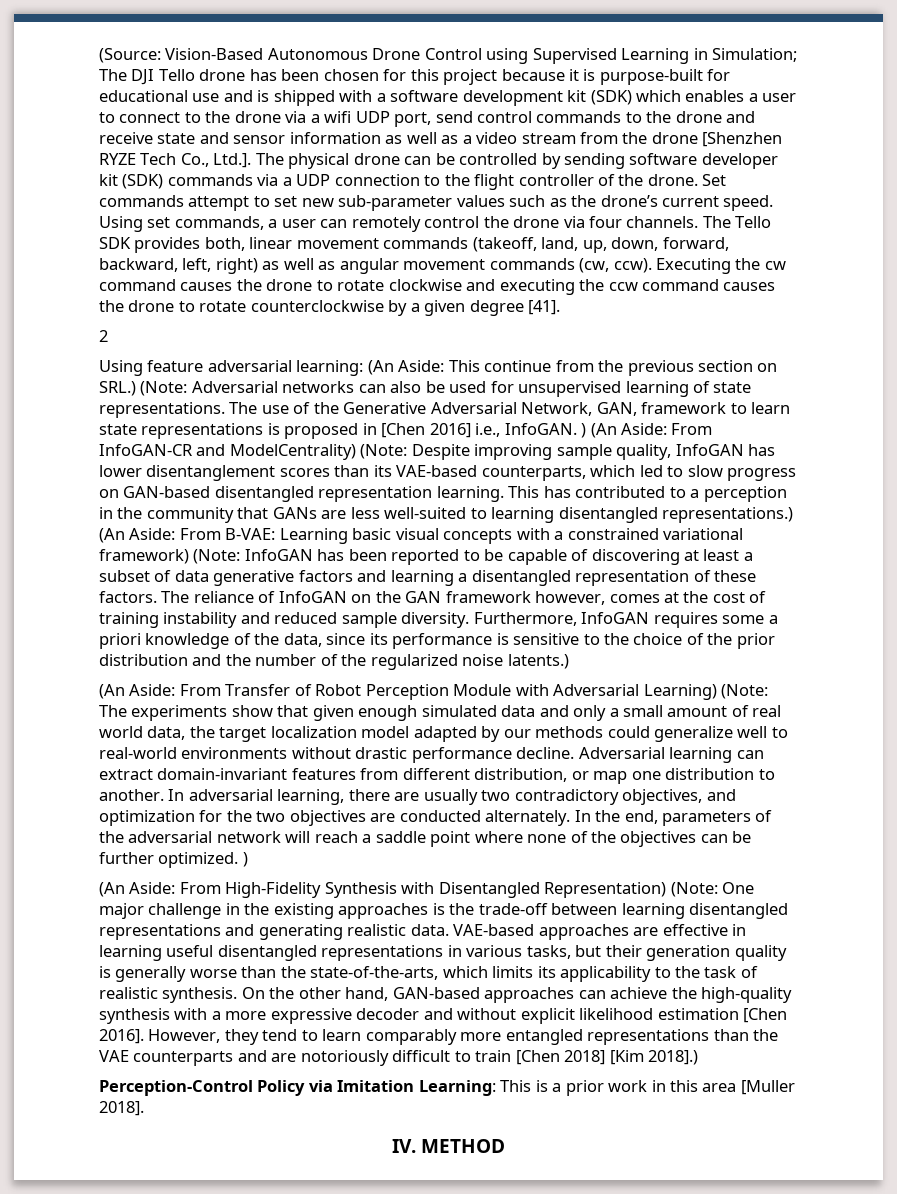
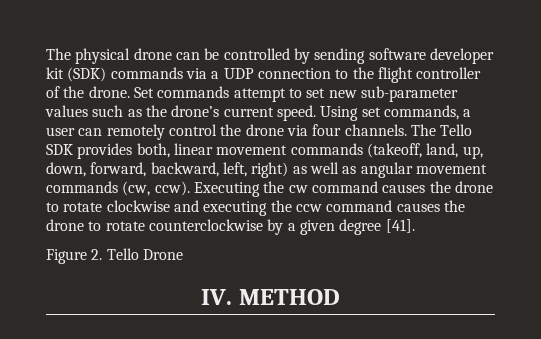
- (Source: Vision-Based Autonomous Drone Control using Supervised Learning in Simulation; The DJI Tello drone has been chosen for this project because it is purpose-built for educational use and is shipped with a software development kit (SDK) which enables a user to connect to the drone via a wifi UDP port, send control commands to the drone and receive state and sensor information as well as a video stream from the drone [Shenzhen RYZE Tech Co., Ltd.]. The physical drone can be controlled by sending software developer kit (SDK) commands via a UDP connection to the flight controller of the drone.
+ The physical drone can be controlled by sending software developer kit (SDK) commands via a UDP connection to the flight controller of the drone.
- 2
- Using feature adversarial learning: (An Aside: This continue from the previous section on SRL.) (Note: Adversarial networks can also be used for unsupervised learning of state representations. The use of the Generative Adversarial Network, GAN, framework to learn state representations is proposed in [Chen 2016] i.e., InfoGAN. ) (An Aside: From InfoGAN-CR and ModelCentrality) (Note: Despite improving sample quality, InfoGAN has lower disentanglement scores than its VAE-based counterparts, which led to slow progress on GAN-based disentangled representation learning. This has contributed to a perception in the community that GANs are less well-suited to learning disentangled representations.) (An Aside: From B-VAE: Learning basic visual concepts with a constrained variational framework) (Note: InfoGAN has been reported to be capable of discovering at least a subset of data generative factors and learning a disentangled representation of these factors. The reliance of InfoGAN on the GAN framework however, comes at the cost of training instability and reduced sample diversity. Furthermore, InfoGAN requires some a priori knowledge of the data, since its performance is sensitive to the choice of the prior distribution and the number of the regularized noise latents.)
- (An Aside: From Transfer of Robot Perception Module with Adversarial Learning) (Note: The experiments show that given enough simulated data and only a small amount of real world data, the target localization model adapted by our methods could generalize well to real-world environments without drastic performance decline. Adversarial learning can extract domain-invariant features from different distribution, or map one distribution to another. In adversarial learning, there are usually two contradictory objectives, and optimization for the two objectives are conducted alternately. In the end, parameters of the adversarial network will reach a saddle point where none of the objectives can be further optimized. )
- (An Aside: From High-Fidelity Synthesis with Disentangled Representation) (Note: One major challenge in the existing approaches is the trade-off between learning disentangled representations and generating realistic data. VAE-based approaches are effective in learning useful disentangled representations in various tasks, but their generation quality is generally worse than the state-of-the-arts, which limits its applicability to the task of realistic synthesis. On the other hand, GAN-based approaches can achieve the high-quality synthesis with a more expressive decoder and without explicit likelihood estimation [Chen 2016]. However, they tend to learn comparably more entangled representations than the VAE counterparts and are notoriously difficult to train [Chen 2018] [Kim 2018].)
- Perception-Control Policy via Imitation Learning: This is a prior work in this area [Muller 2018].
+ Figure 2. Tello Drone

